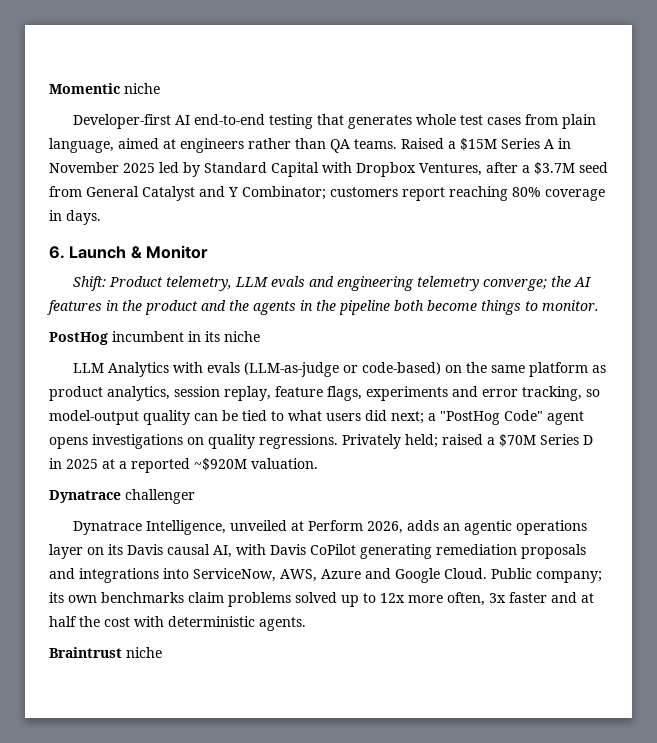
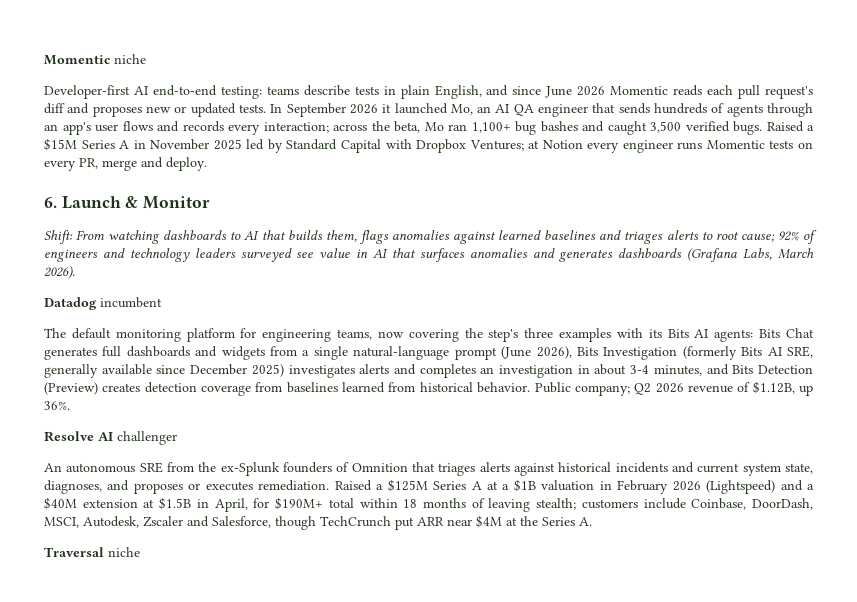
- Developer-first AI end-to-end testing that generates whole test cases from plain language, aimed at engineers rather than QA teams.
+ Developer-first AI end-to-end testing: teams describe tests in plain English, and since June 2026 Momentic reads each pull request's diff and proposes new or updated tests. In September 2026 it launched Mo, an AI QA engineer that sends hundreds of agents through an app's user flows and records every interaction; across the beta, Mo ran 1,100+ bug bashes and caught 3,500 verified bugs.
- Raised a $15M Series A in November 2025 led by Standard Capital with Dropbox Ventures, after a $3.7M seed from General Catalyst and Y Combinator; customers report reaching 80% coverage in days.
+ Raised a $15M Series A in November 2025 led by Standard Capital with Dropbox Ventures; at Notion every engineer runs Momentic tests on every PR, merge and deploy.
- Shift: Product telemetry, LLM evals and engineering telemetry converge; the AI features in the product and the agents in the pipeline both become things to monitor.
- PostHog incumbent in its niche
- LLM Analytics with evals (LLM-as-judge or code-based) on the same platform as product analytics, session replay, feature flags, experiments and error tracking, so model-output quality can be tied to what users did next; a "PostHog Code" agent opens investigations on quality regressions. Privately held; raised a $70M Series D in 2025 at a reported ~$920M valuation.
- Dynatrace challenger
- Dynatrace Intelligence, unveiled at Perform 2026, adds an agentic operations layer on its Davis causal AI, with Davis CoPilot generating remediation proposals and integrations into ServiceNow, AWS, Azure and Google Cloud. Public company; its own benchmarks claim problems solved up to 12x more often, 3x faster and at half the cost with deterministic agents.
- Braintrust niche
+ Shift: From watching dashboards to AI that builds them, flags anomalies against learned baselines and triages alerts to root cause; 92% of engineers and technology leaders surveyed see value in AI that surfaces anomalies and generates dashboards (Grafana Labs, March 2026).
+ Datadog incumbent
+ The default monitoring platform for engineering teams, now covering the step's three examples with its Bits AI agents: Bits Chat generates full dashboards and widgets from a single natural-language prompt (June 2026), Bits Investigation (formerly Bits AI SRE, generally available since December 2025) investigates alerts and completes an investigation in about 3-4 minutes, and Bits Detection (Preview) creates detection coverage from baselines learned from historical behavior. Public company; Q2 2026 revenue of $1.12B, up 36%.
+ Resolve AI challenger
+ An autonomous SRE from the ex-Splunk founders of Omnition that triages alerts against historical incidents and current system state, diagnoses, and proposes or executes remediation. Raised a $125M Series A at a $1B valuation in February 2026 (Lightspeed) and a $40M extension at $1.5B in April, for $190M+ total within 18 months of leaving stealth; customers include Coinbase, DoorDash, MSCI, Autodesk, Zscaler and Salesforce, though TechCrunch put ARR near $4M at the Series A.
+ Traversal niche

